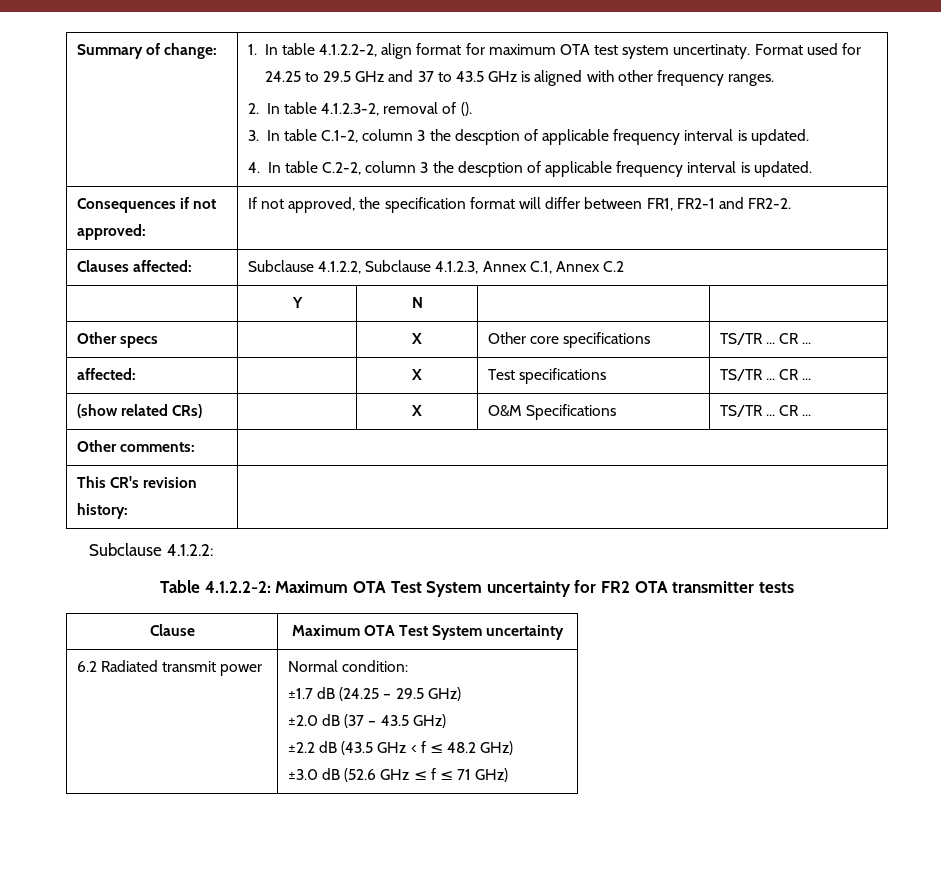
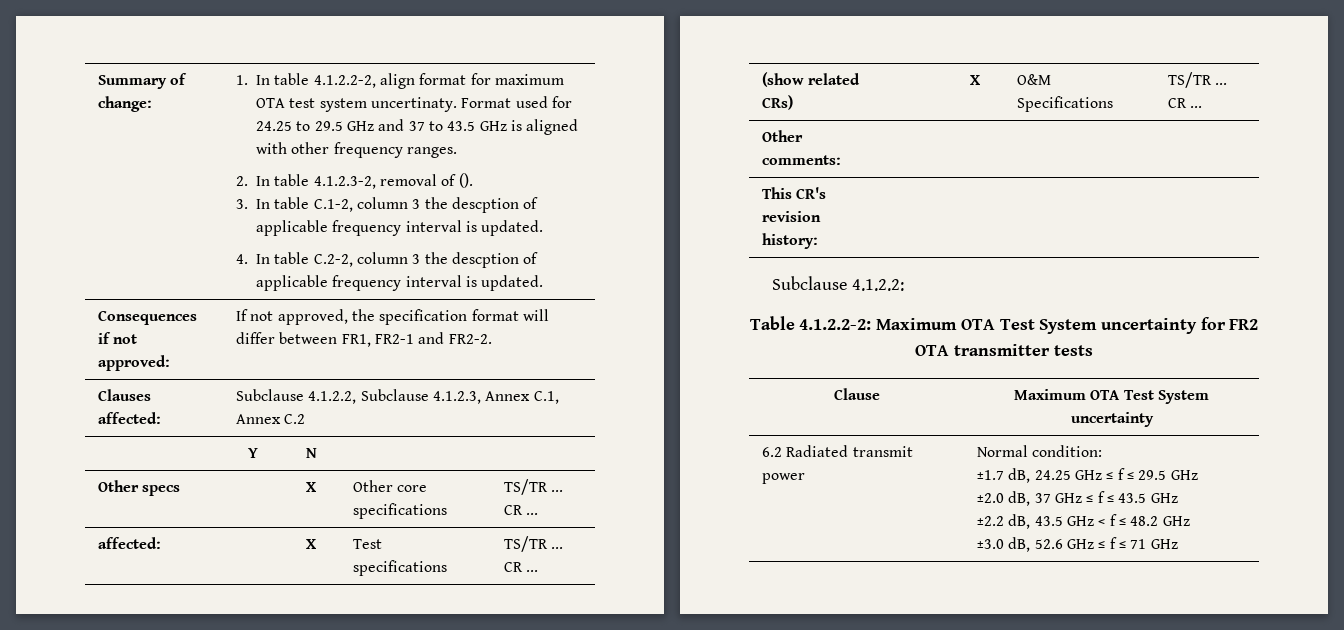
- ±1.7 dB (24.25 – 29.5 GHz)
- ±2.0 dB (37 – 43.5 GHz)
+ ±1.7 dB, 24.25 GHz ≤ f ≤ 29.5 GHz
+ ±2.0 dB, 37 GHz ≤ f ≤ 43.5 GHz
- ±2.2 dB (43.5 GHz < f ≤ 48.2 GHz)
+ ±2.2 dB, 43.5 GHz < f ≤ 48.2 GHz
- ±3.0 dB (52.6 GHz ≤ f ≤ 71 GHz)
+ ±3.0 dB, 52.6 GHz ≤ f ≤ 71 GHz

